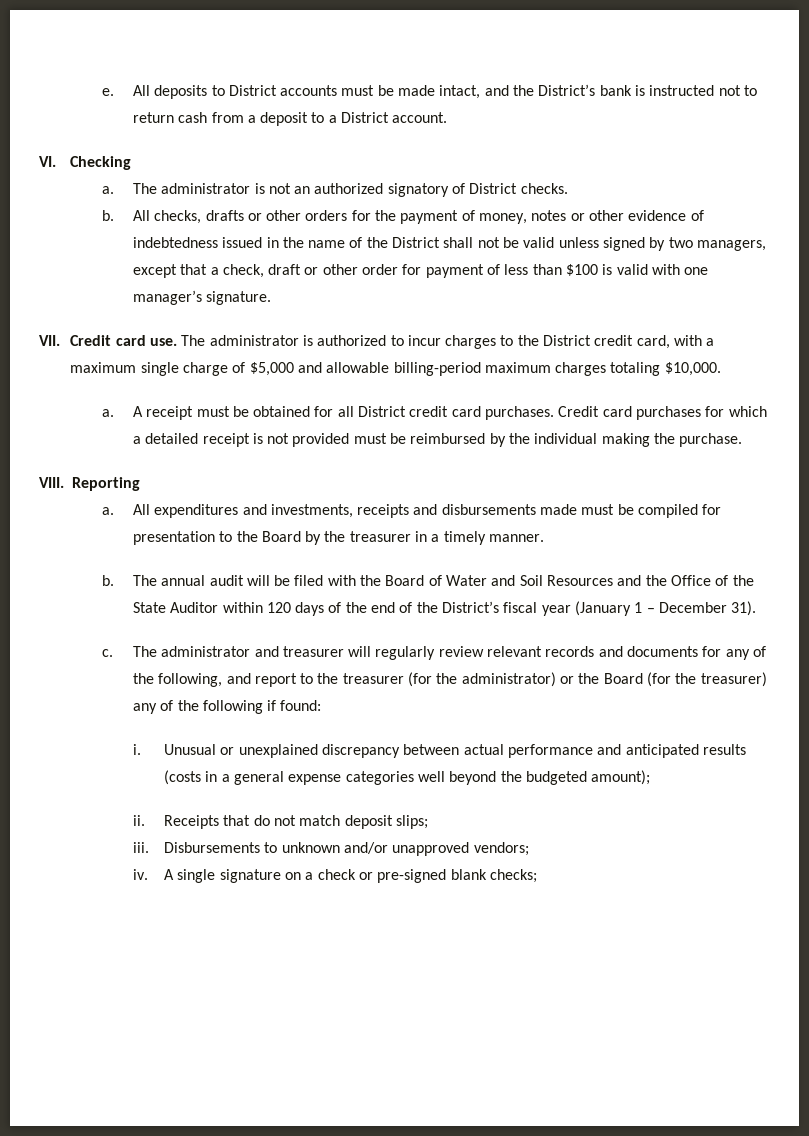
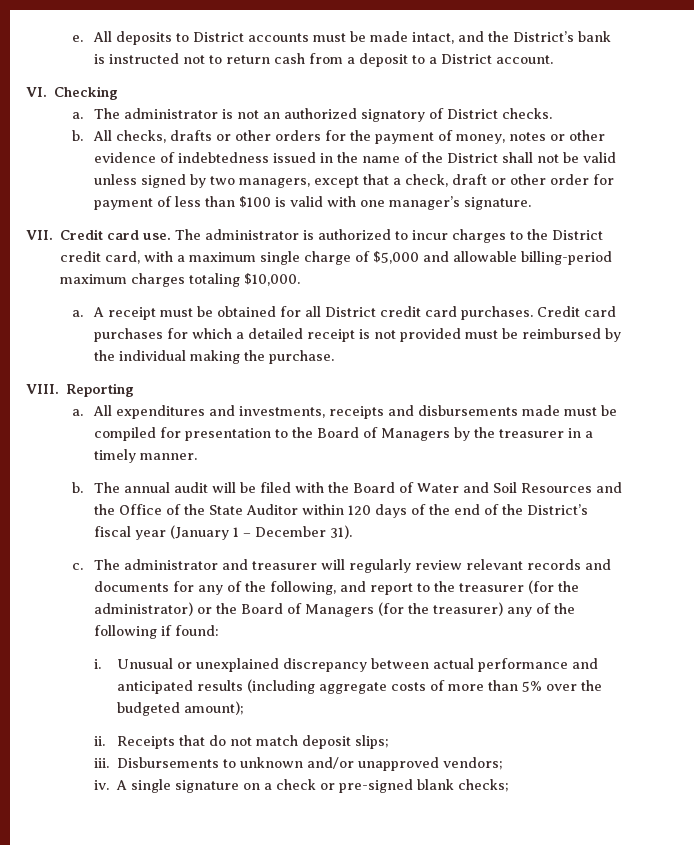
- All expenditures and investments, receipts and disbursements made must be compiled for presentation to the Board by the treasurer in a timely manner.
+ All expenditures and investments, receipts and disbursements made must be compiled for presentation to the Board of Managers by the treasurer in a timely manner.
- The administrator and treasurer will regularly review relevant records and documents for any of the following, and report to the treasurer (for the administrator) or the Board (for the treasurer) any of the following if found:
+ The administrator and treasurer will regularly review relevant records and documents for any of the following, and report to the treasurer (for the administrator) or the Board of Managers (for the treasurer) any of the following if found:
- Unusual or unexplained discrepancy between actual performance and anticipated results (costs in a general expense categories well beyond the budgeted amount);
+ Unusual or unexplained discrepancy between actual performance and anticipated results (including aggregate costs of more than 5% over the budgeted amount);

